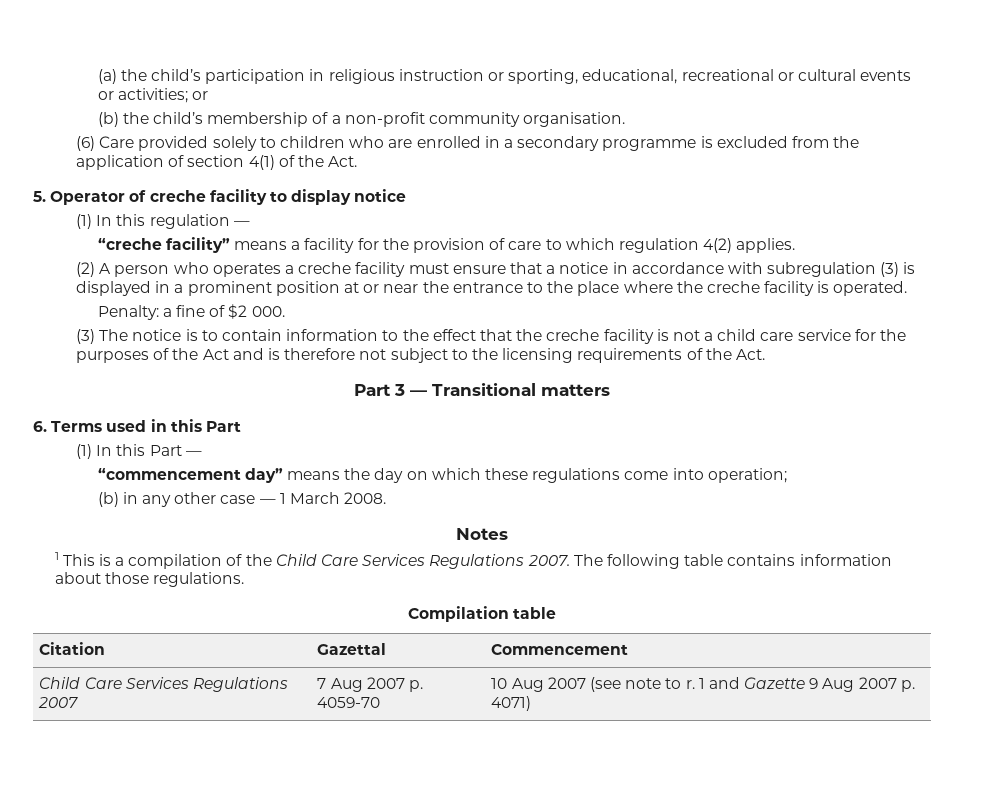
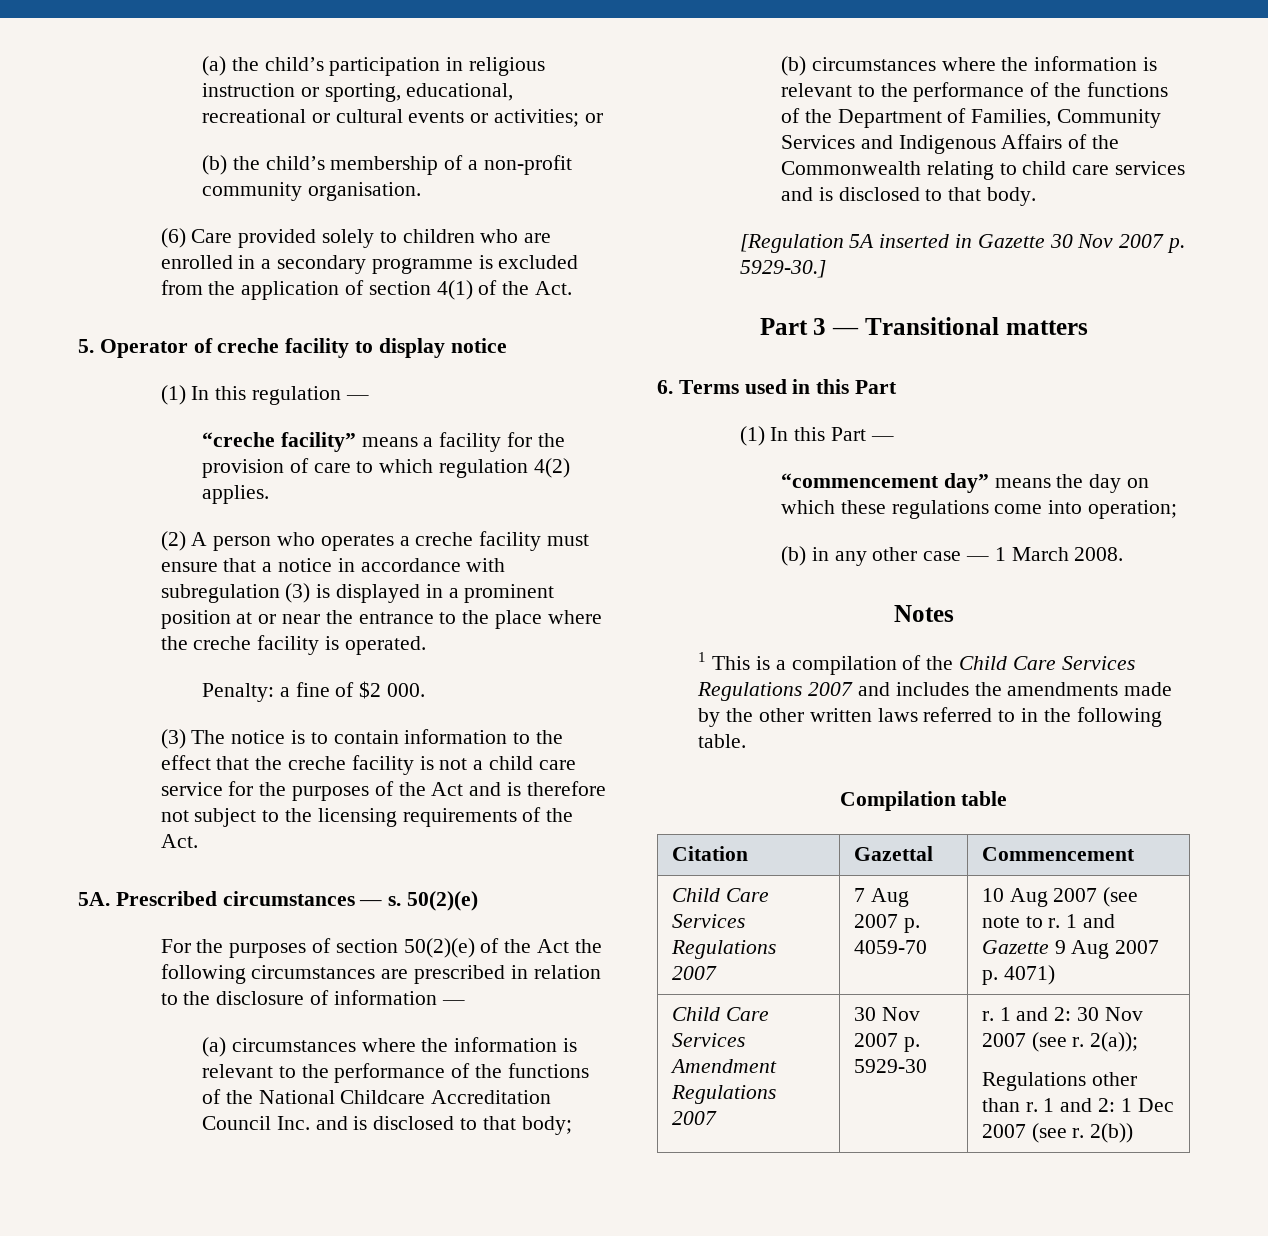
+ 5A. Prescribed circumstances — s. 50(2)(e)
+ For the purposes of section 50(2)(e) of the Act the following circumstances are prescribed in relation to the disclosure of information —
+ (a) circumstances where the information is relevant to the performance of the functions of the National Childcare Accreditation Council Inc. and is disclosed to that body;
+ (b) circumstances where the information is relevant to the performance of the functions of the Department of Families, Community Services and Indigenous Affairs of the Commonwealth relating to child care services and is disclosed to that body.
+ [Regulation 5A inserted in Gazette 30 Nov 2007 p. 5929-30.]
- 1 This is a compilation of the Child Care Services Regulations 2007. The following table contains information about those regulations.
+ 1 This is a compilation of the Child Care Services Regulations 2007 and includes the amendments made by the other written laws referred to in the following table.
+ Child Care Services Amendment Regulations 2007 | 30 Nov 2007 p. 5929-30 | r. 1 and 2: 30 Nov 2007 (see r. 2(a));
+ Regulations other than r. 1 and 2: 1 Dec 2007 (see r. 2(b))

